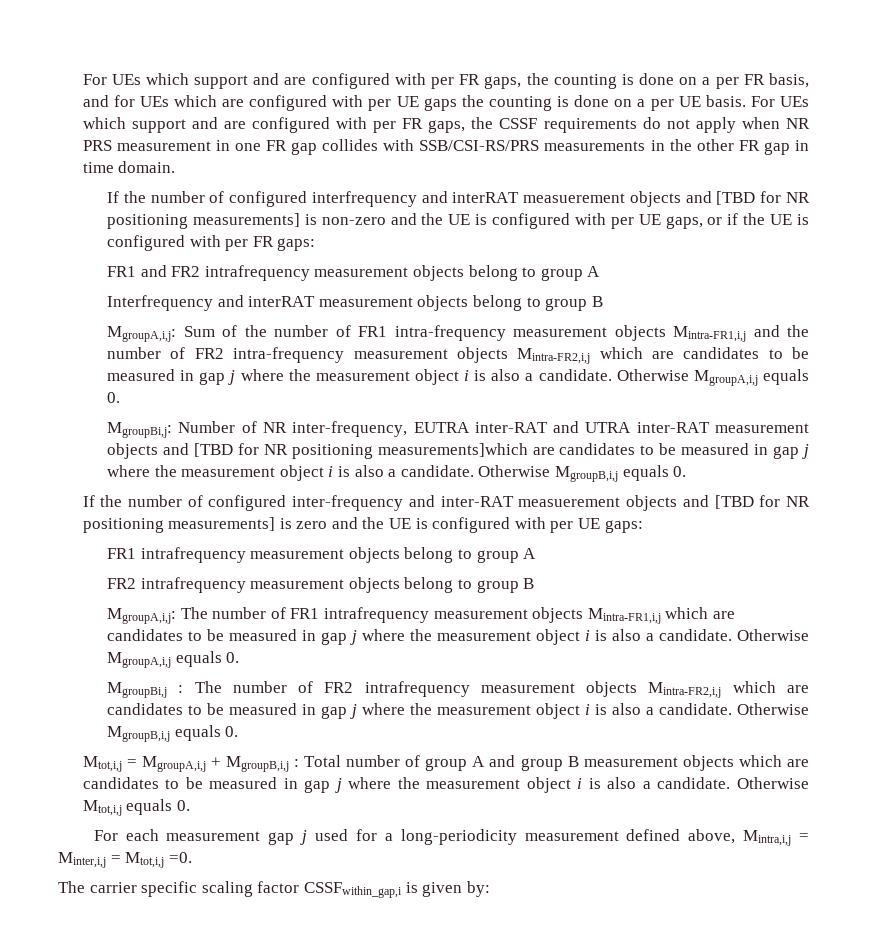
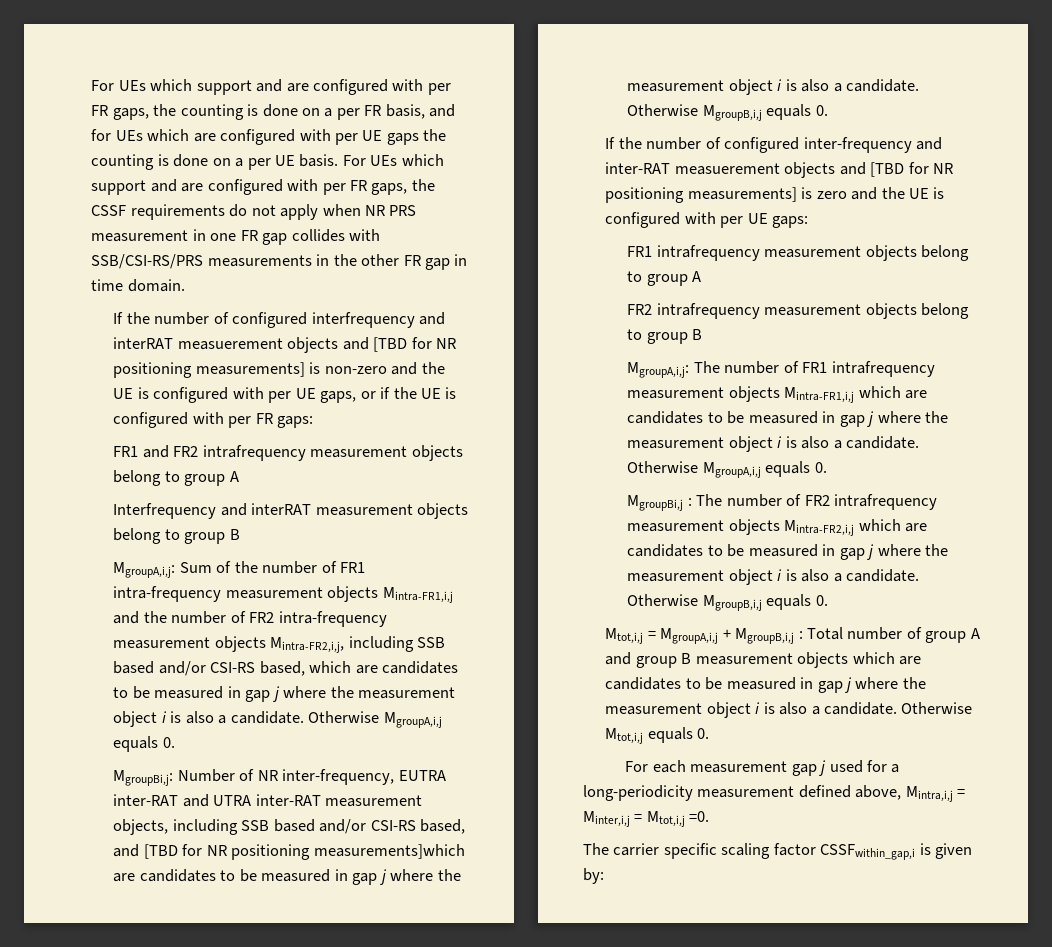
- MgroupA,i,j: Sum of the number of FR1 intra-frequency measurement objects Mintra-FR1,i,j and the number of FR2 intra-frequency measurement objects Mintra-FR2,i,j which are candidates to be measured in gap j where the measurement object i is also a candidate.
+ MgroupA,i,j: Sum of the number of FR1 intra-frequency measurement objects Mintra-FR1,i,j and the number of FR2 intra-frequency measurement objects Mintra-FR2,i,j, including SSB based and/or CSI-RS based, which are candidates to be measured in gap j where the measurement object i is also a candidate.
- MgroupBi,j: Number of NR inter-frequency, EUTRA inter-RAT and UTRA inter-RAT measurement objects and [TBD for NR positioning measurements]which are candidates to be measured in gap j where the measurement object i is also a candidate.
+ MgroupBi,j: Number of NR inter-frequency, EUTRA inter-RAT and UTRA inter-RAT measurement objects, including SSB based and/or CSI-RS based, and [TBD for NR positioning measurements]which are candidates to be measured in gap j where the measurement object i is also a candidate.

